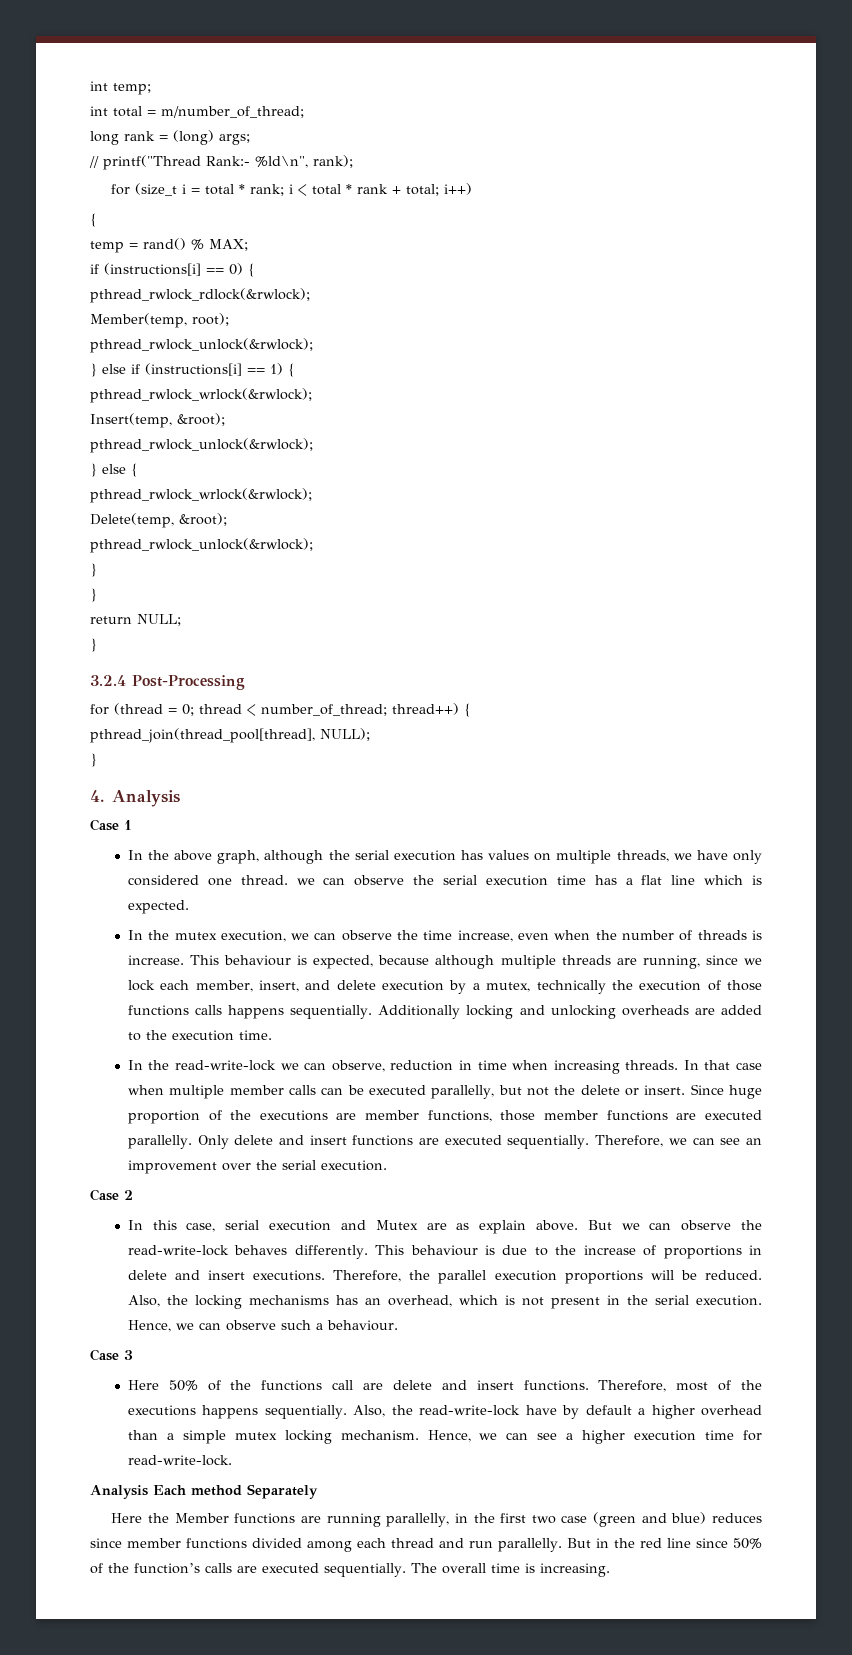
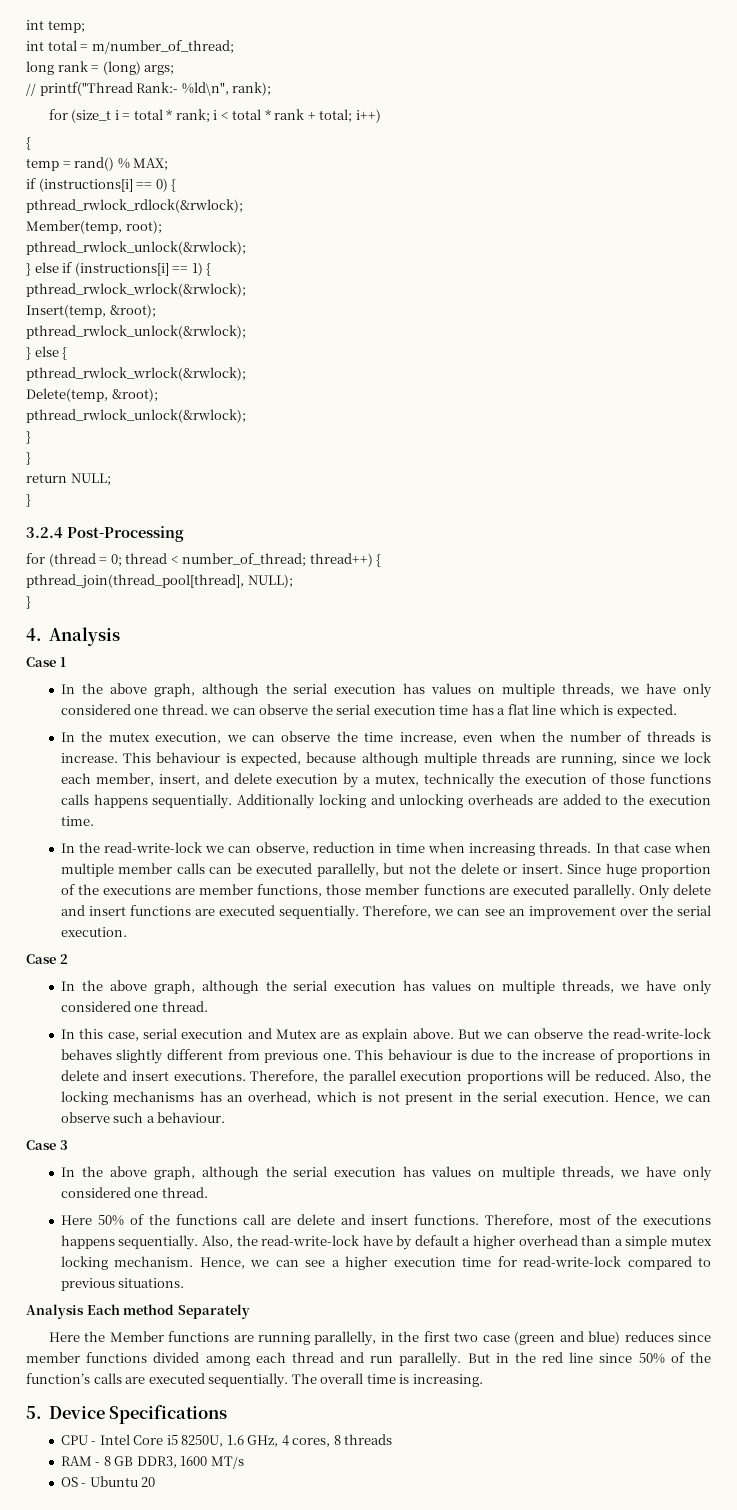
  Case 2
+ In the above graph, although the serial execution has values on multiple threads, we have only considered one thread.
- But we can observe the read-write-lock behaves differently.
+ But we can observe the read-write-lock behaves slightly different from previous one.
  Case 3
+ In the above graph, although the serial execution has values on multiple threads, we have only considered one thread.
- Hence, we can see a higher execution time for read-write-lock.
+ Hence, we can see a higher execution time for read-write-lock compared to previous situations.
+ 5. Device Specifications
+ CPU - Intel Core i5 8250U, 1.6 GHz, 4 cores, 8 threads
+ RAM - 8 GB DDR3, 1600 MT/s
+ OS - Ubuntu 20

